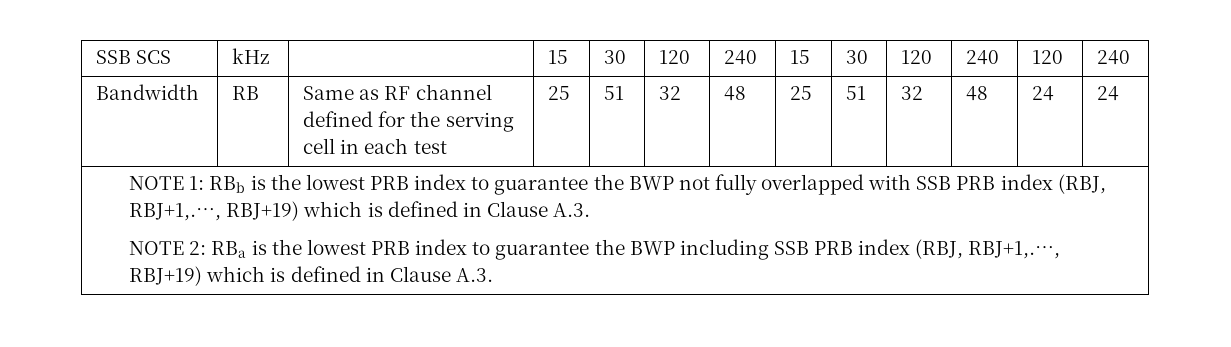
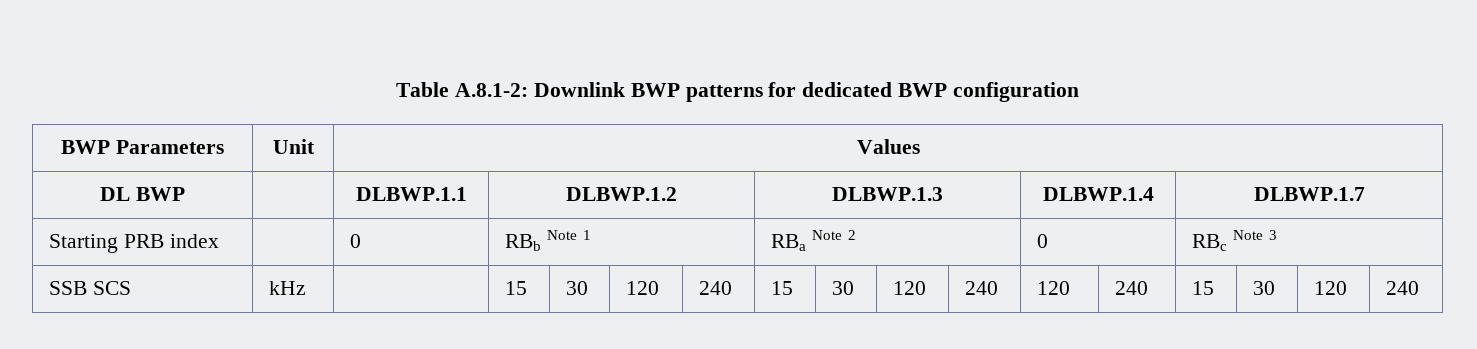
+ Table A.8.1-2: Downlink BWP patterns for dedicated BWP configuration
+ BWP Parameters | Unit | Values
+ DL BWP | | DLBWP.1.1 | DLBWP.1.2 | DLBWP.1.3 | DLBWP.1.4 | DLBWP.1.7
+ Starting PRB index | | 0 | RBb Note 1 | RBa Note 2 | 0 | RBc Note 3
- SSB SCS | kHz | | 15 | 30 | 120 | 240 | 15 | 30 | 120 | 240 | 120 | 240
- Bandwidth | RB | Same as RF channel defined for the serving cell in each test | 25 | 51 | 32 | 48 | 25 | 51 | 32 | 48 | 24 | 24
- NOTE 1: RBb is the lowest PRB index to guarantee the BWP not fully overlapped with SSB PRB index (RBJ, RBJ+1,.…, RBJ+19) which is defined in Clause A.3.
- NOTE 2: RBa is the lowest PRB index to guarantee the BWP including SSB PRB index (RBJ, RBJ+1,.…, RBJ+19) which is defined in Clause A.3.
+ SSB SCS | kHz | | 15 | 30 | 120 | 240 | 15 | 30 | 120 | 240 | 120 | 240 | 15 | 30 | 120 | 240

